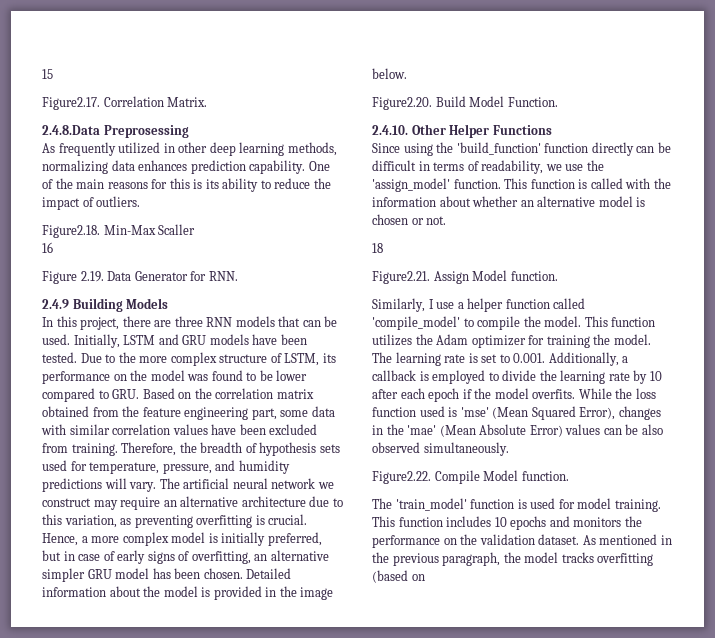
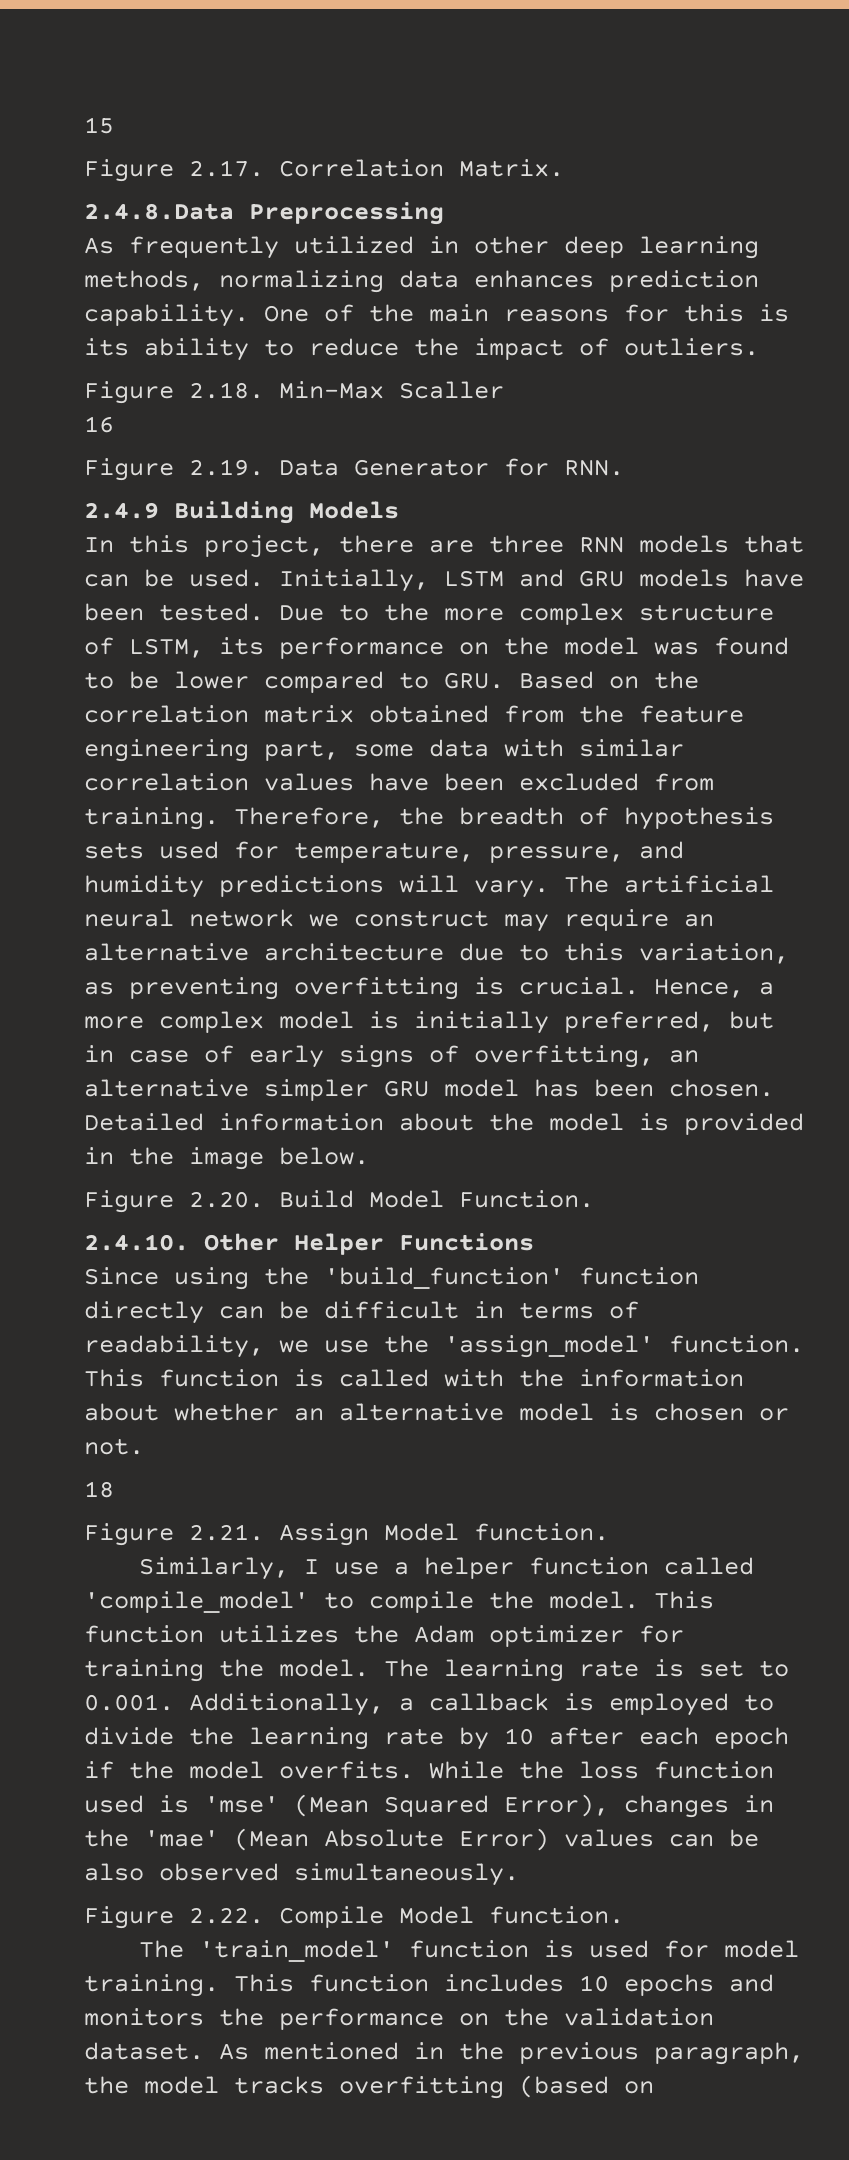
- Figure2.17. Correlation Matrix.
+ Figure 2.17. Correlation Matrix.
- 2.4.8.Data Preprosessing
+ 2.4.8.Data Preprocessing
- Figure2.18. Min-Max Scaller
+ Figure 2.18. Min-Max Scaller
- Figure2.20. Build Model Function.
+ Figure 2.20. Build Model Function.
- Figure2.21. Assign Model function.
+ Figure 2.21. Assign Model function.
- Figure2.22. Compile Model function.
+ Figure 2.22. Compile Model function.

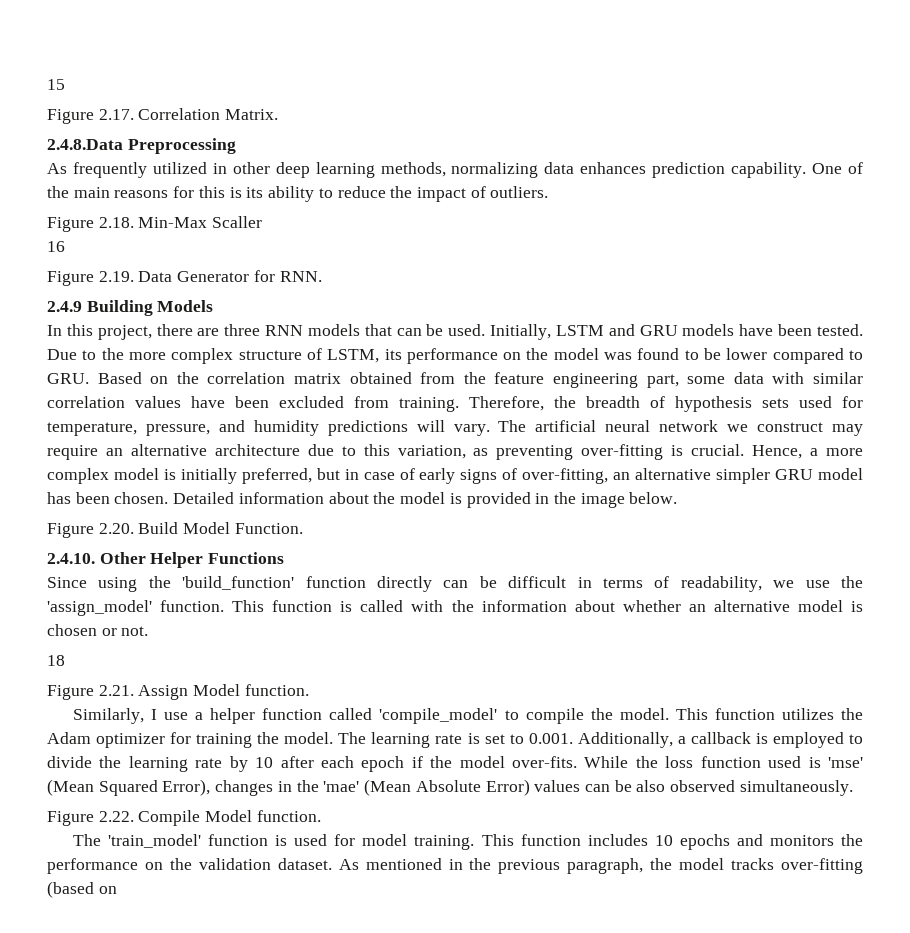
- The artificial neural network we construct may require an alternative architecture due to this variation, as preventing overfitting is crucial.
+ The artificial neural network we construct may require an alternative architecture due to this variation, as preventing over-fitting is crucial.
- Hence, a more complex model is initially preferred, but in case of early signs of overfitting, an alternative simpler GRU model has been chosen.
+ Hence, a more complex model is initially preferred, but in case of early signs of over-fitting, an alternative simpler GRU model has been chosen.
- The learning rate is set to 0.001. Additionally, a callback is employed to divide the learning rate by 10 after each epoch if the model overfits.
+ The learning rate is set to 0.001. Additionally, a callback is employed to divide the learning rate by 10 after each epoch if the model over-fits.
- As mentioned in the previous paragraph, the model tracks overfitting (based on
+ As mentioned in the previous paragraph, the model tracks over-fitting (based on

